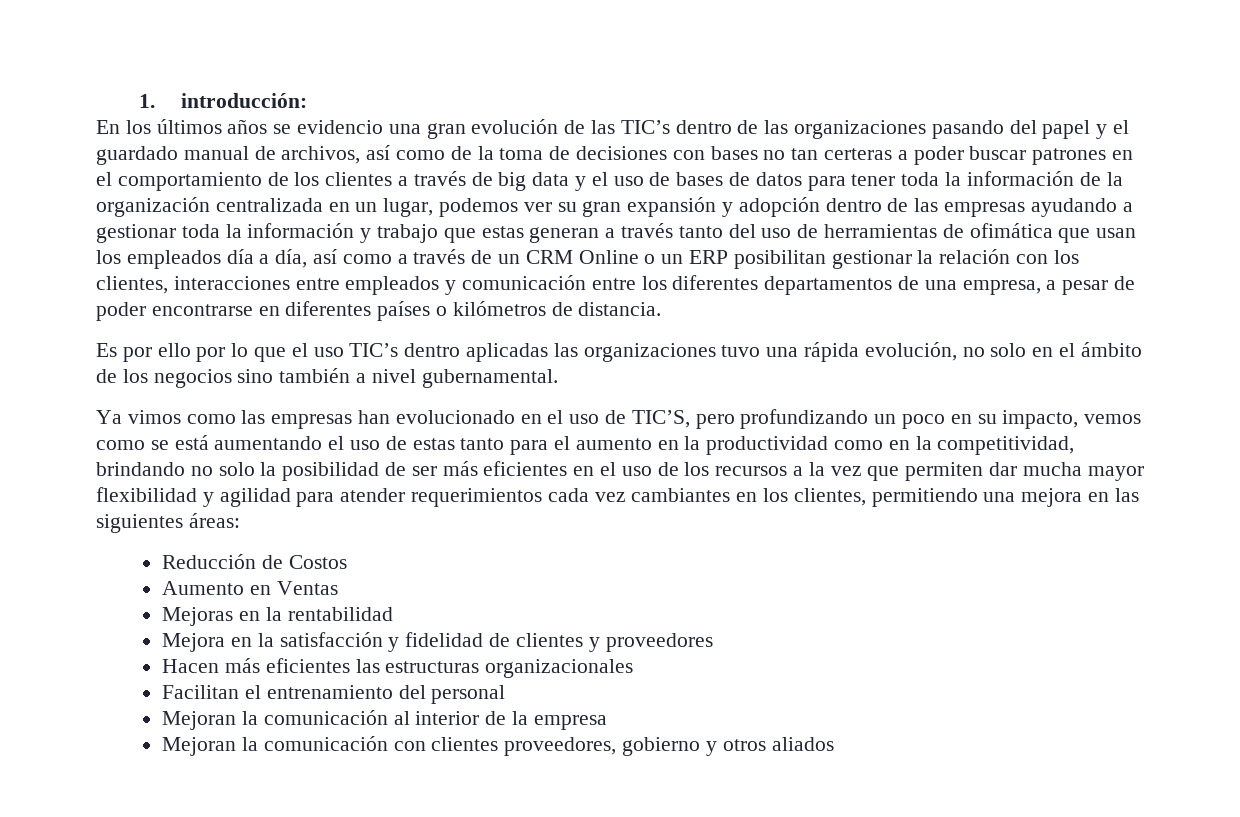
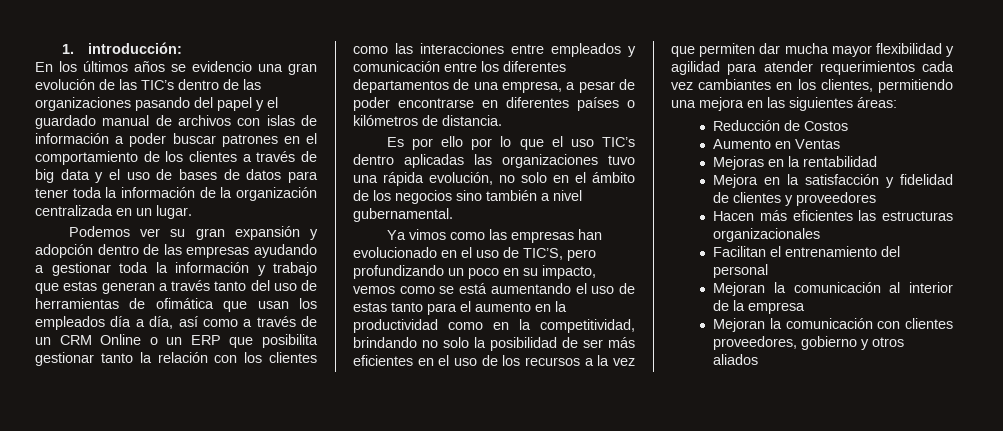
- En los últimos años se evidencio una gran evolución de las TIC’s dentro de las organizaciones pasando del papel y el guardado manual de archivos, así como de la toma de decisiones con bases no tan certeras a poder buscar patrones en el comportamiento de los clientes a través de big data y el uso de bases de datos para tener toda la información de la organización centralizada en un lugar, podemos ver su gran expansión y adopción dentro de las empresas ayudando a gestionar toda la información y trabajo que estas generan a través tanto del uso de herramientas de ofimática que usan los empleados día a día, así como a través de un CRM Online o un ERP posibilitan gestionar la relación con los clientes, interacciones entre empleados y comunicación entre los diferentes departamentos de una empresa, a pesar de poder encontrarse en diferentes países o kilómetros de distancia.
+ En los últimos años se evidencio una gran evolución de las TIC’s dentro de las organizaciones pasando del papel y el guardado manual de archivos con islas de información a poder buscar patrones en el comportamiento de los clientes a través de big data y el uso de bases de datos para tener toda la información de la organización centralizada en un lugar.
+ Podemos ver su gran expansión y adopción dentro de las empresas ayudando a gestionar toda la información y trabajo que estas generan a través tanto del uso de herramientas de ofimática que usan los empleados día a día, así como a través de un CRM Online o un ERP que posibilita gestionar tanto la relación con los clientes como las interacciones entre empleados y comunicación entre los diferentes departamentos de una empresa, a pesar de poder encontrarse en diferentes países o kilómetros de distancia.

